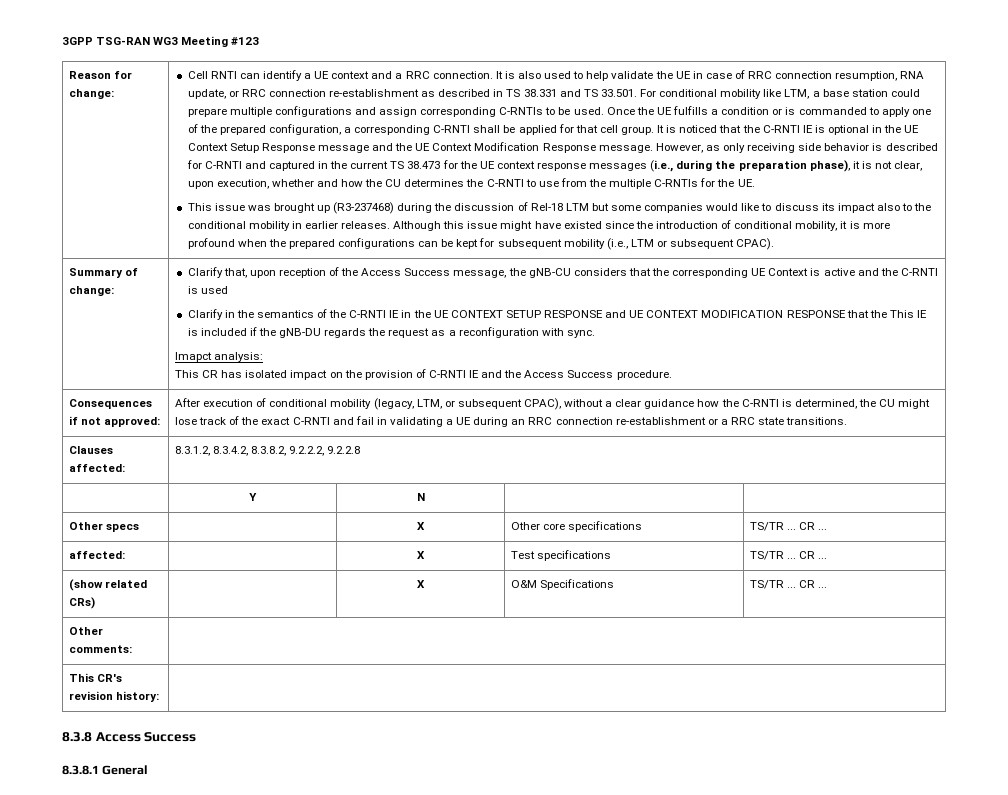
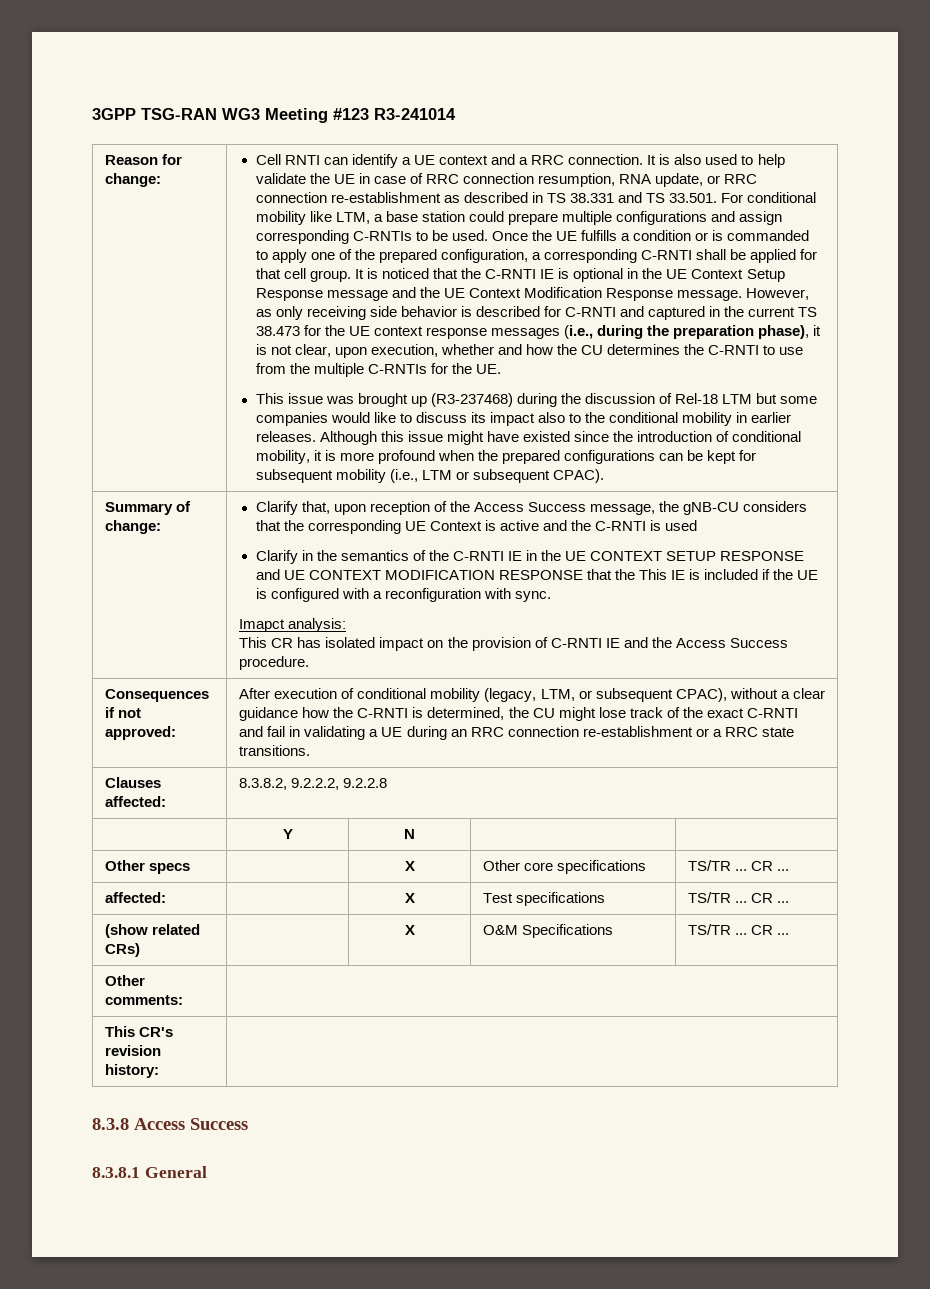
- 3GPP TSG-RAN WG3 Meeting #123
+ 3GPP TSG-RAN WG3 Meeting #123 R3-241014
- Clarify in the semantics of the C-RNTI IE in the UE CONTEXT SETUP RESPONSE and UE CONTEXT MODIFICATION RESPONSE that the This IE is included if the gNB-DU regards the request as a reconfiguration with sync.
+ Clarify in the semantics of the C-RNTI IE in the UE CONTEXT SETUP RESPONSE and UE CONTEXT MODIFICATION RESPONSE that the This IE is included if the UE is configured with a reconfiguration with sync.
- Clauses affected: | 8.3.1.2, 8.3.4.2, 8.3.8.2, 9.2.2.2, 9.2.2.8
+ Clauses affected: | 8.3.8.2, 9.2.2.2, 9.2.2.8

